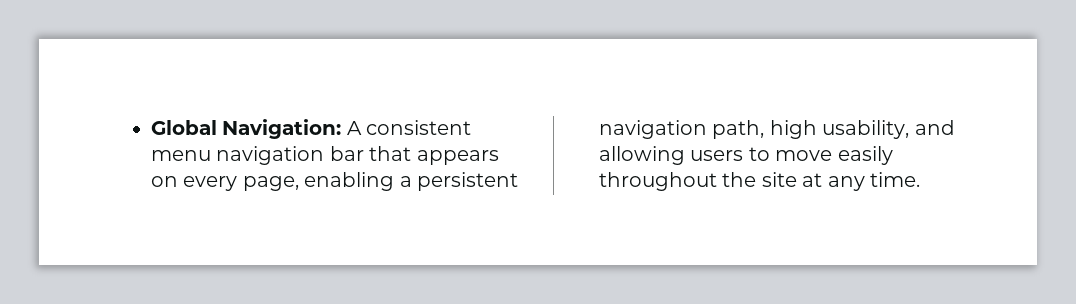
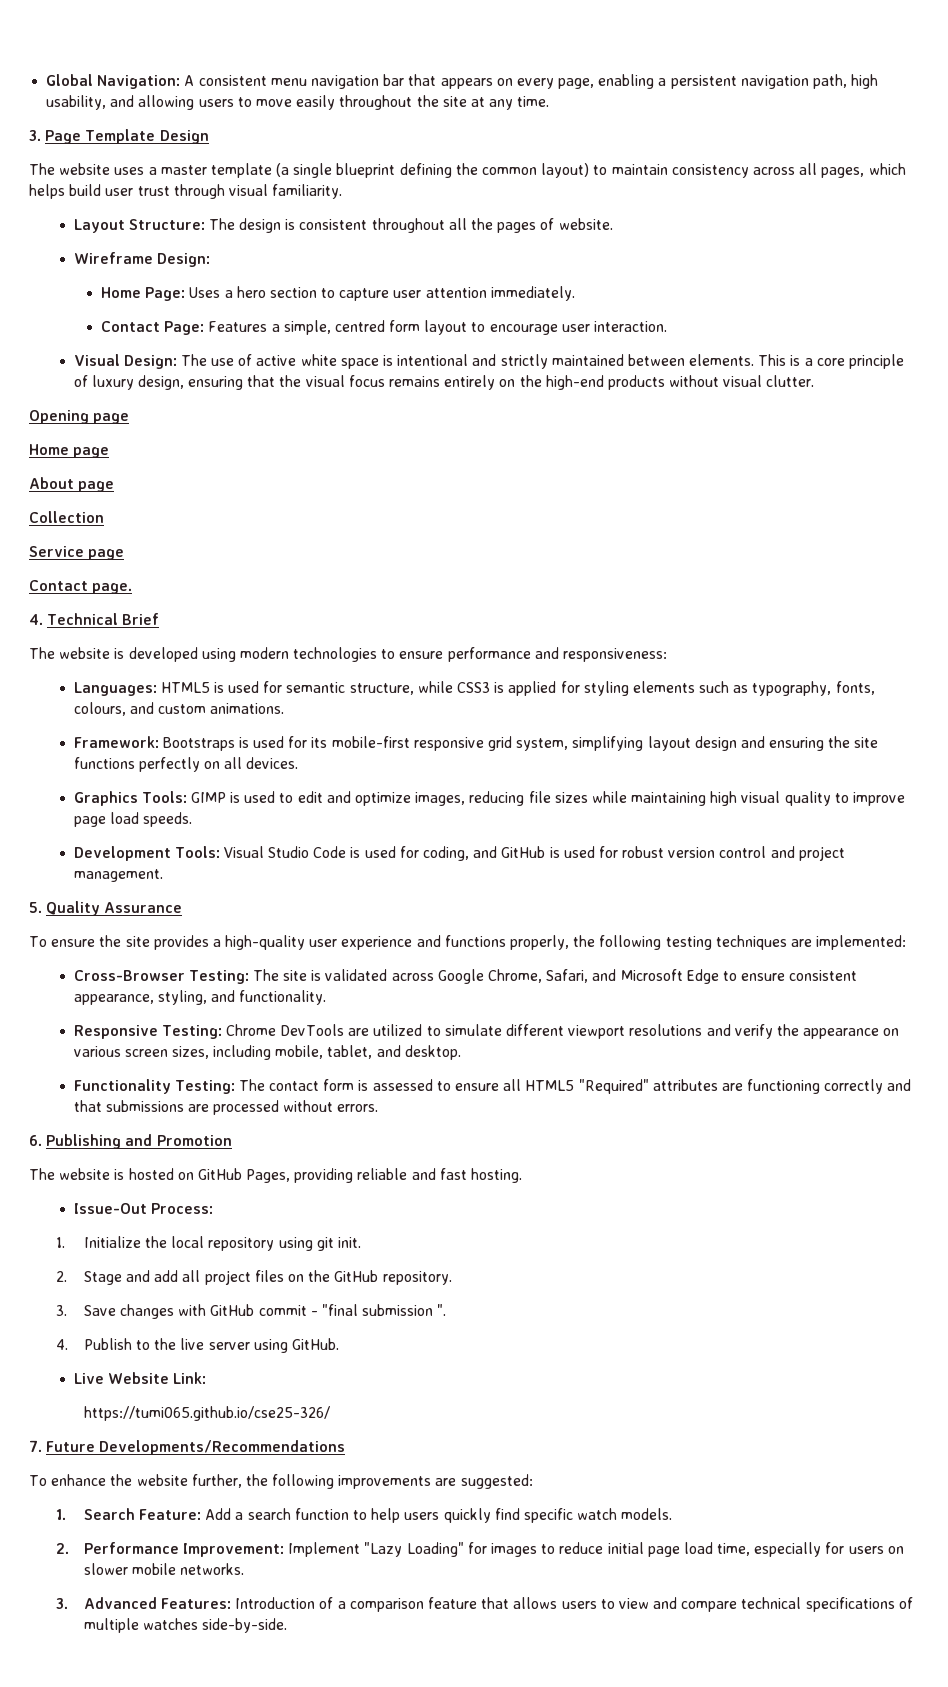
+ 3. Page Template Design
+ The website uses a master template (a single blueprint defining the common layout) to maintain consistency across all pages, which helps build user trust through visual familiarity.
+ Layout Structure: The design is consistent throughout all the pages of website.
+ Wireframe Design:
+ Home Page: Uses a hero section to capture user attention immediately.
+ Contact Page: Features a simple, centred form layout to encourage user interaction.
+ Visual Design: The use of active white space is intentional and strictly maintained between elements. This is a core principle of luxury design, ensuring that the visual focus remains entirely on the high-end products without visual clutter.
+ Opening page
+ Home page
+ About page
+ Collection
+ Service page
+ Contact page.
+ 4. Technical Brief
+ The website is developed using modern technologies to ensure performance and responsiveness:
+ Languages: HTML5 is used for semantic structure, while CSS3 is applied for styling elements such as typography, fonts, colours, and custom animations.
+ Framework: Bootstraps is used for its mobile-first responsive grid system, simplifying layout design and ensuring the site functions perfectly on all devices.
+ Graphics Tools: GIMP is used to edit and optimize images, reducing file sizes while maintaining high visual quality to improve page load speeds.
+ Development Tools: Visual Studio Code is used for coding, and GitHub is used for robust version control and project management.
+ 5. Quality Assurance
+ To ensure the site provides a high-quality user experience and functions properly, the following testing techniques are implemented:
+ Cross-Browser Testing: The site is validated across Google Chrome, Safari, and Microsoft Edge to ensure consistent appearance, styling, and functionality.
+ Responsive Testing: Chrome DevTools are utilized to simulate different viewport resolutions and verify the appearance on various screen sizes, including mobile, tablet, and desktop.
+ Functionality Testing: The contact form is assessed to ensure all HTML5 "Required" attributes are functioning correctly and that submissions are processed without errors.
+ 6. Publishing and Promotion
+ The website is hosted on GitHub Pages, providing reliable and fast hosting.
+ Issue-Out Process:
+ 1. Initialize the local repository using git init.
+ 2. Stage and add all project files on the GitHub repository.
+ 3. Save changes with GitHub commit - "final submission ".
+ 4. Publish to the live server using GitHub.
+ Live Website Link:
+ https://tumi065.github.io/cse25-326/
+ 7. Future Developments/Recommendations
+ To enhance the website further, the following improvements are suggested:
+ 1. Search Feature: Add a search function to help users quickly find specific watch models.
+ 2. Performance Improvement: Implement "Lazy Loading" for images to reduce initial page load time, especially for users on slower mobile networks.
+ 3. Advanced Features: Introduction of a comparison feature that allows users to view and compare technical specifications of multiple watches side-by-side.

